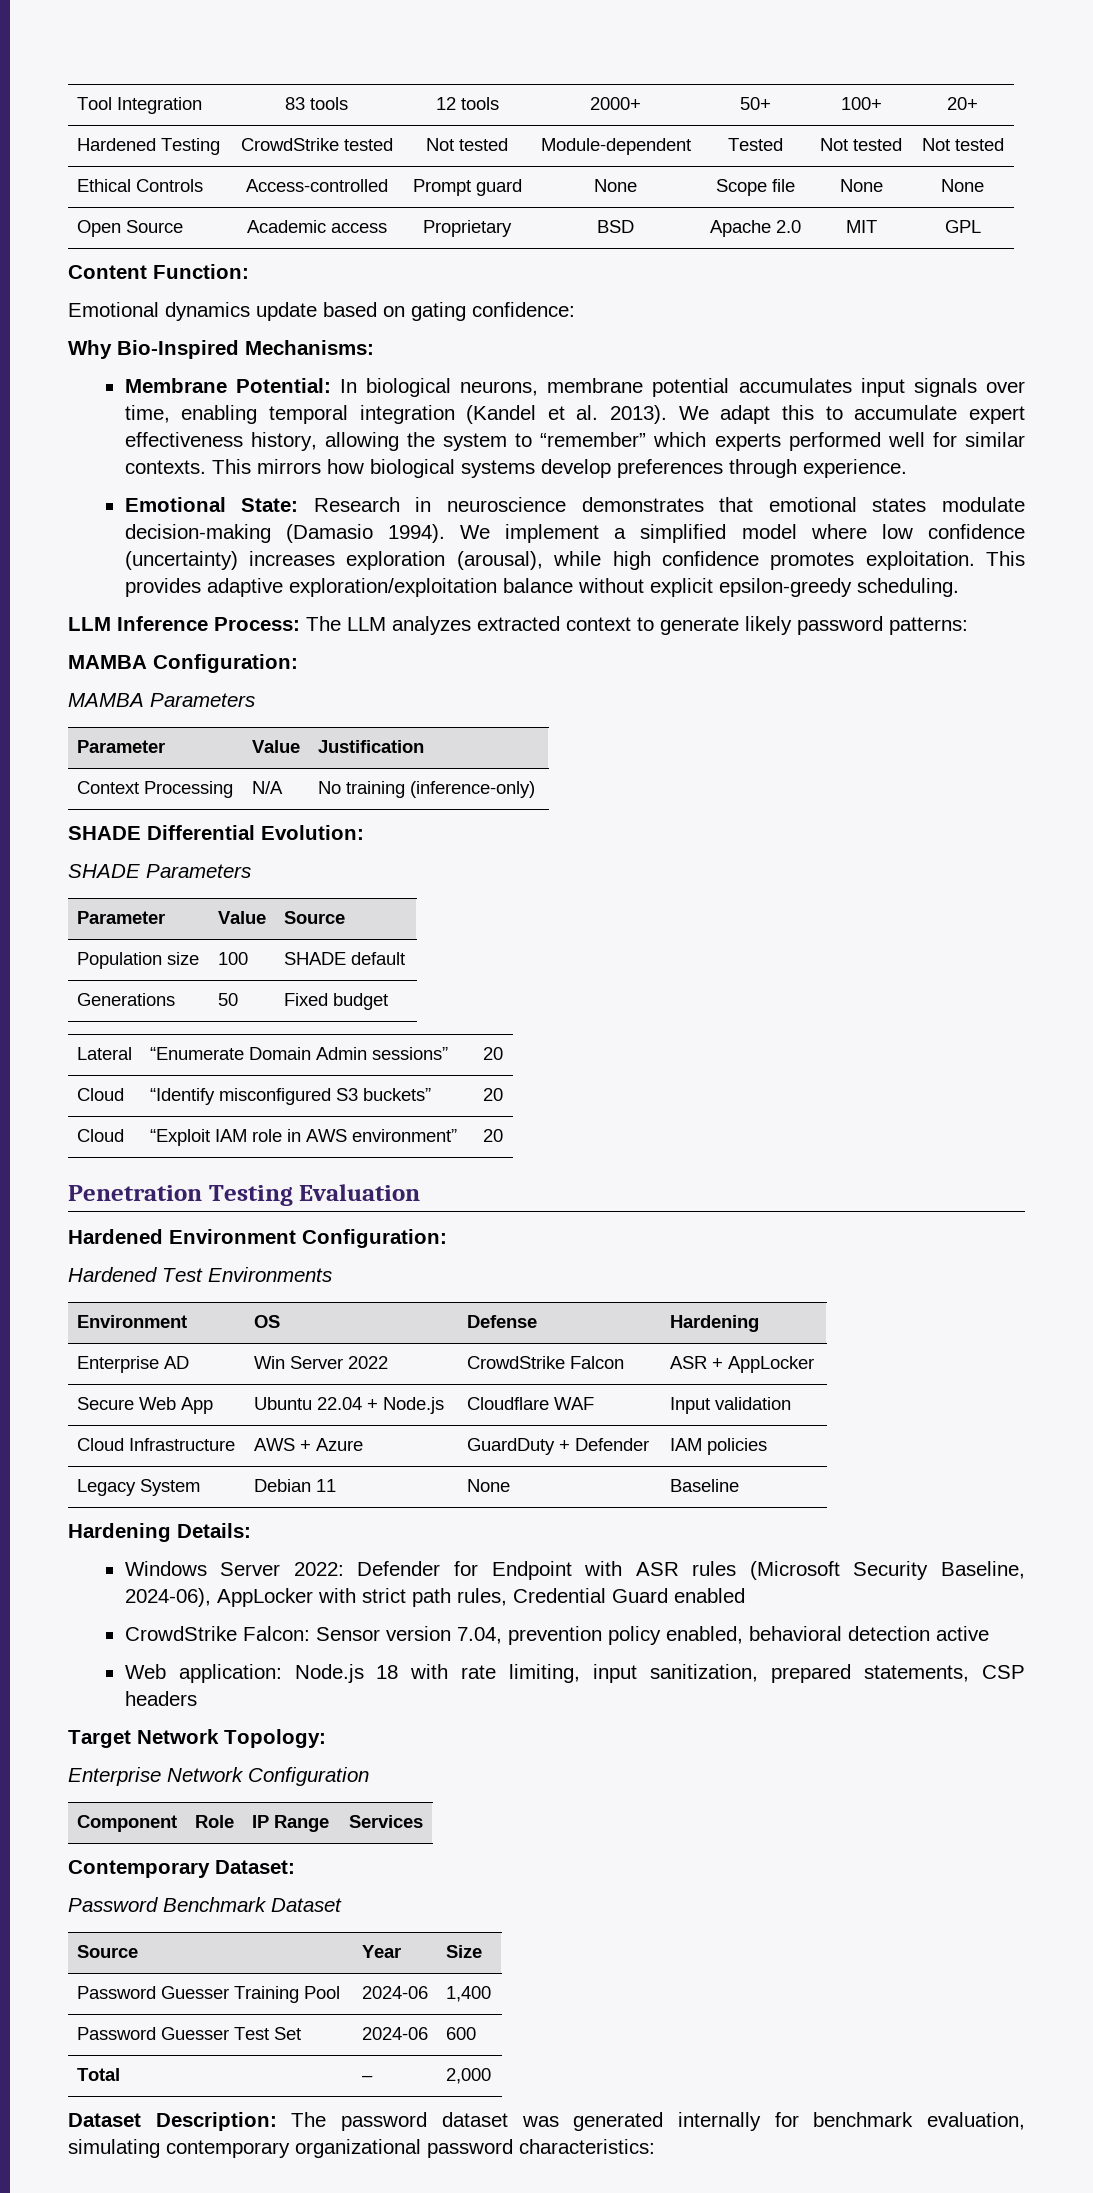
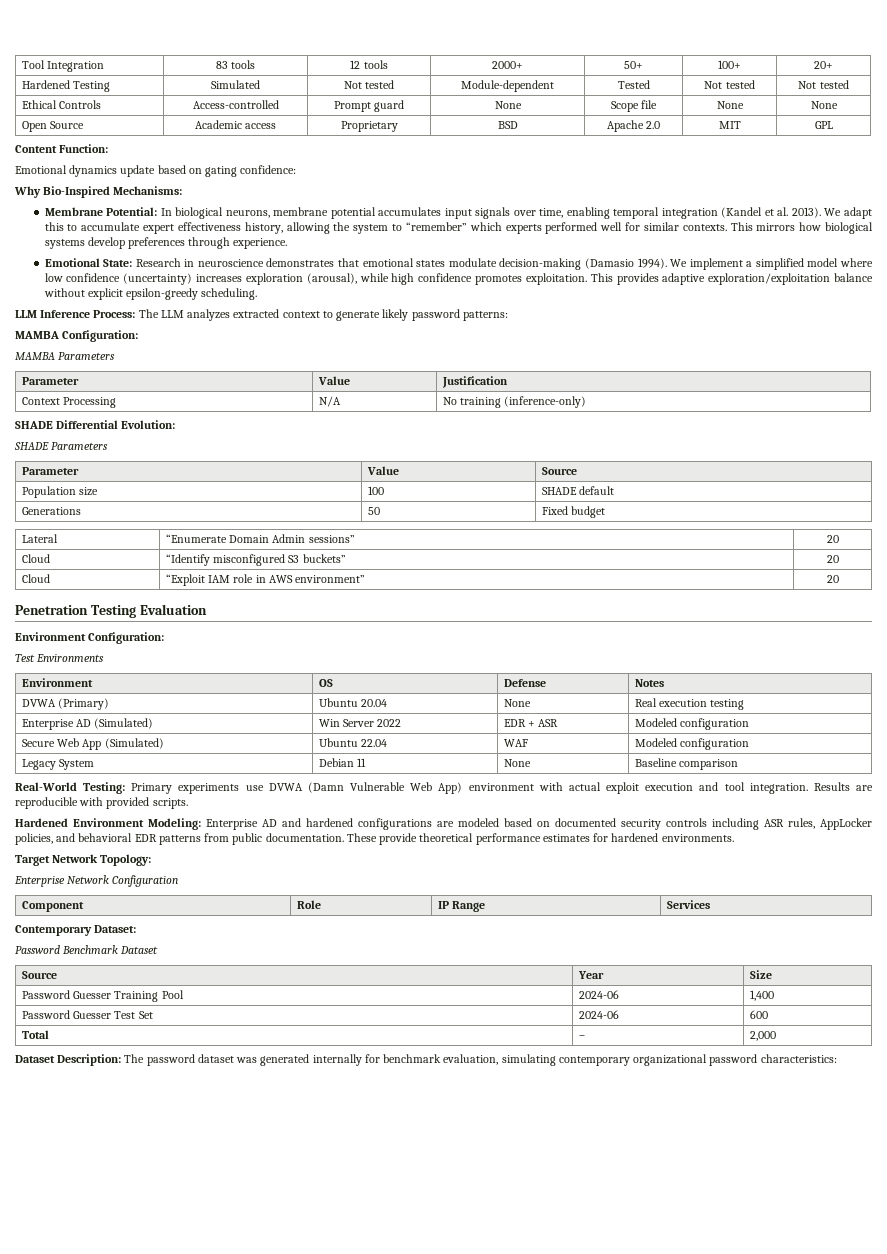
- Hardened Testing | CrowdStrike tested | Not tested | Module-dependent | Tested | Not tested | Not tested
+ Hardened Testing | Simulated | Not tested | Module-dependent | Tested | Not tested | Not tested
- Hardened Environment Configuration:
+ Environment Configuration:
- Hardened Test Environments
+ Test Environments
- Environment | OS | Defense | Hardening
- Enterprise AD | Win Server 2022 | CrowdStrike Falcon | ASR + AppLocker
+ Environment | OS | Defense | Notes
+ DVWA (Primary) | Ubuntu 20.04 | None | Real execution testing
+ Enterprise AD (Simulated) | Win Server 2022 | EDR + ASR | Modeled configuration
- Secure Web App | Ubuntu 22.04 + Node.js | Cloudflare WAF | Input validation
- Cloud Infrastructure | AWS + Azure | GuardDuty + Defender | IAM policies
+ Secure Web App (Simulated) | Ubuntu 22.04 | WAF | Modeled configuration
- Legacy System | Debian 11 | None | Baseline
- Hardening Details:
- Windows Server 2022: Defender for Endpoint with ASR rules (Microsoft Security Baseline, 2024-06), AppLocker with strict path rules, Credential Guard enabled
- CrowdStrike Falcon: Sensor version 7.04, prevention policy enabled, behavioral detection active
- Web application: Node.js 18 with rate limiting, input sanitization, prepared statements, CSP headers
+ Legacy System | Debian 11 | None | Baseline comparison
+ Real-World Testing: Primary experiments use DVWA (Damn Vulnerable Web App) environment with actual exploit execution and tool integration. Results are reproducible with provided scripts.
+ Hardened Environment Modeling: Enterprise AD and hardened configurations are modeled based on documented security controls including ASR rules, AppLocker policies, and behavioral EDR patterns from public documentation. These provide theoretical performance estimates for hardened environments.

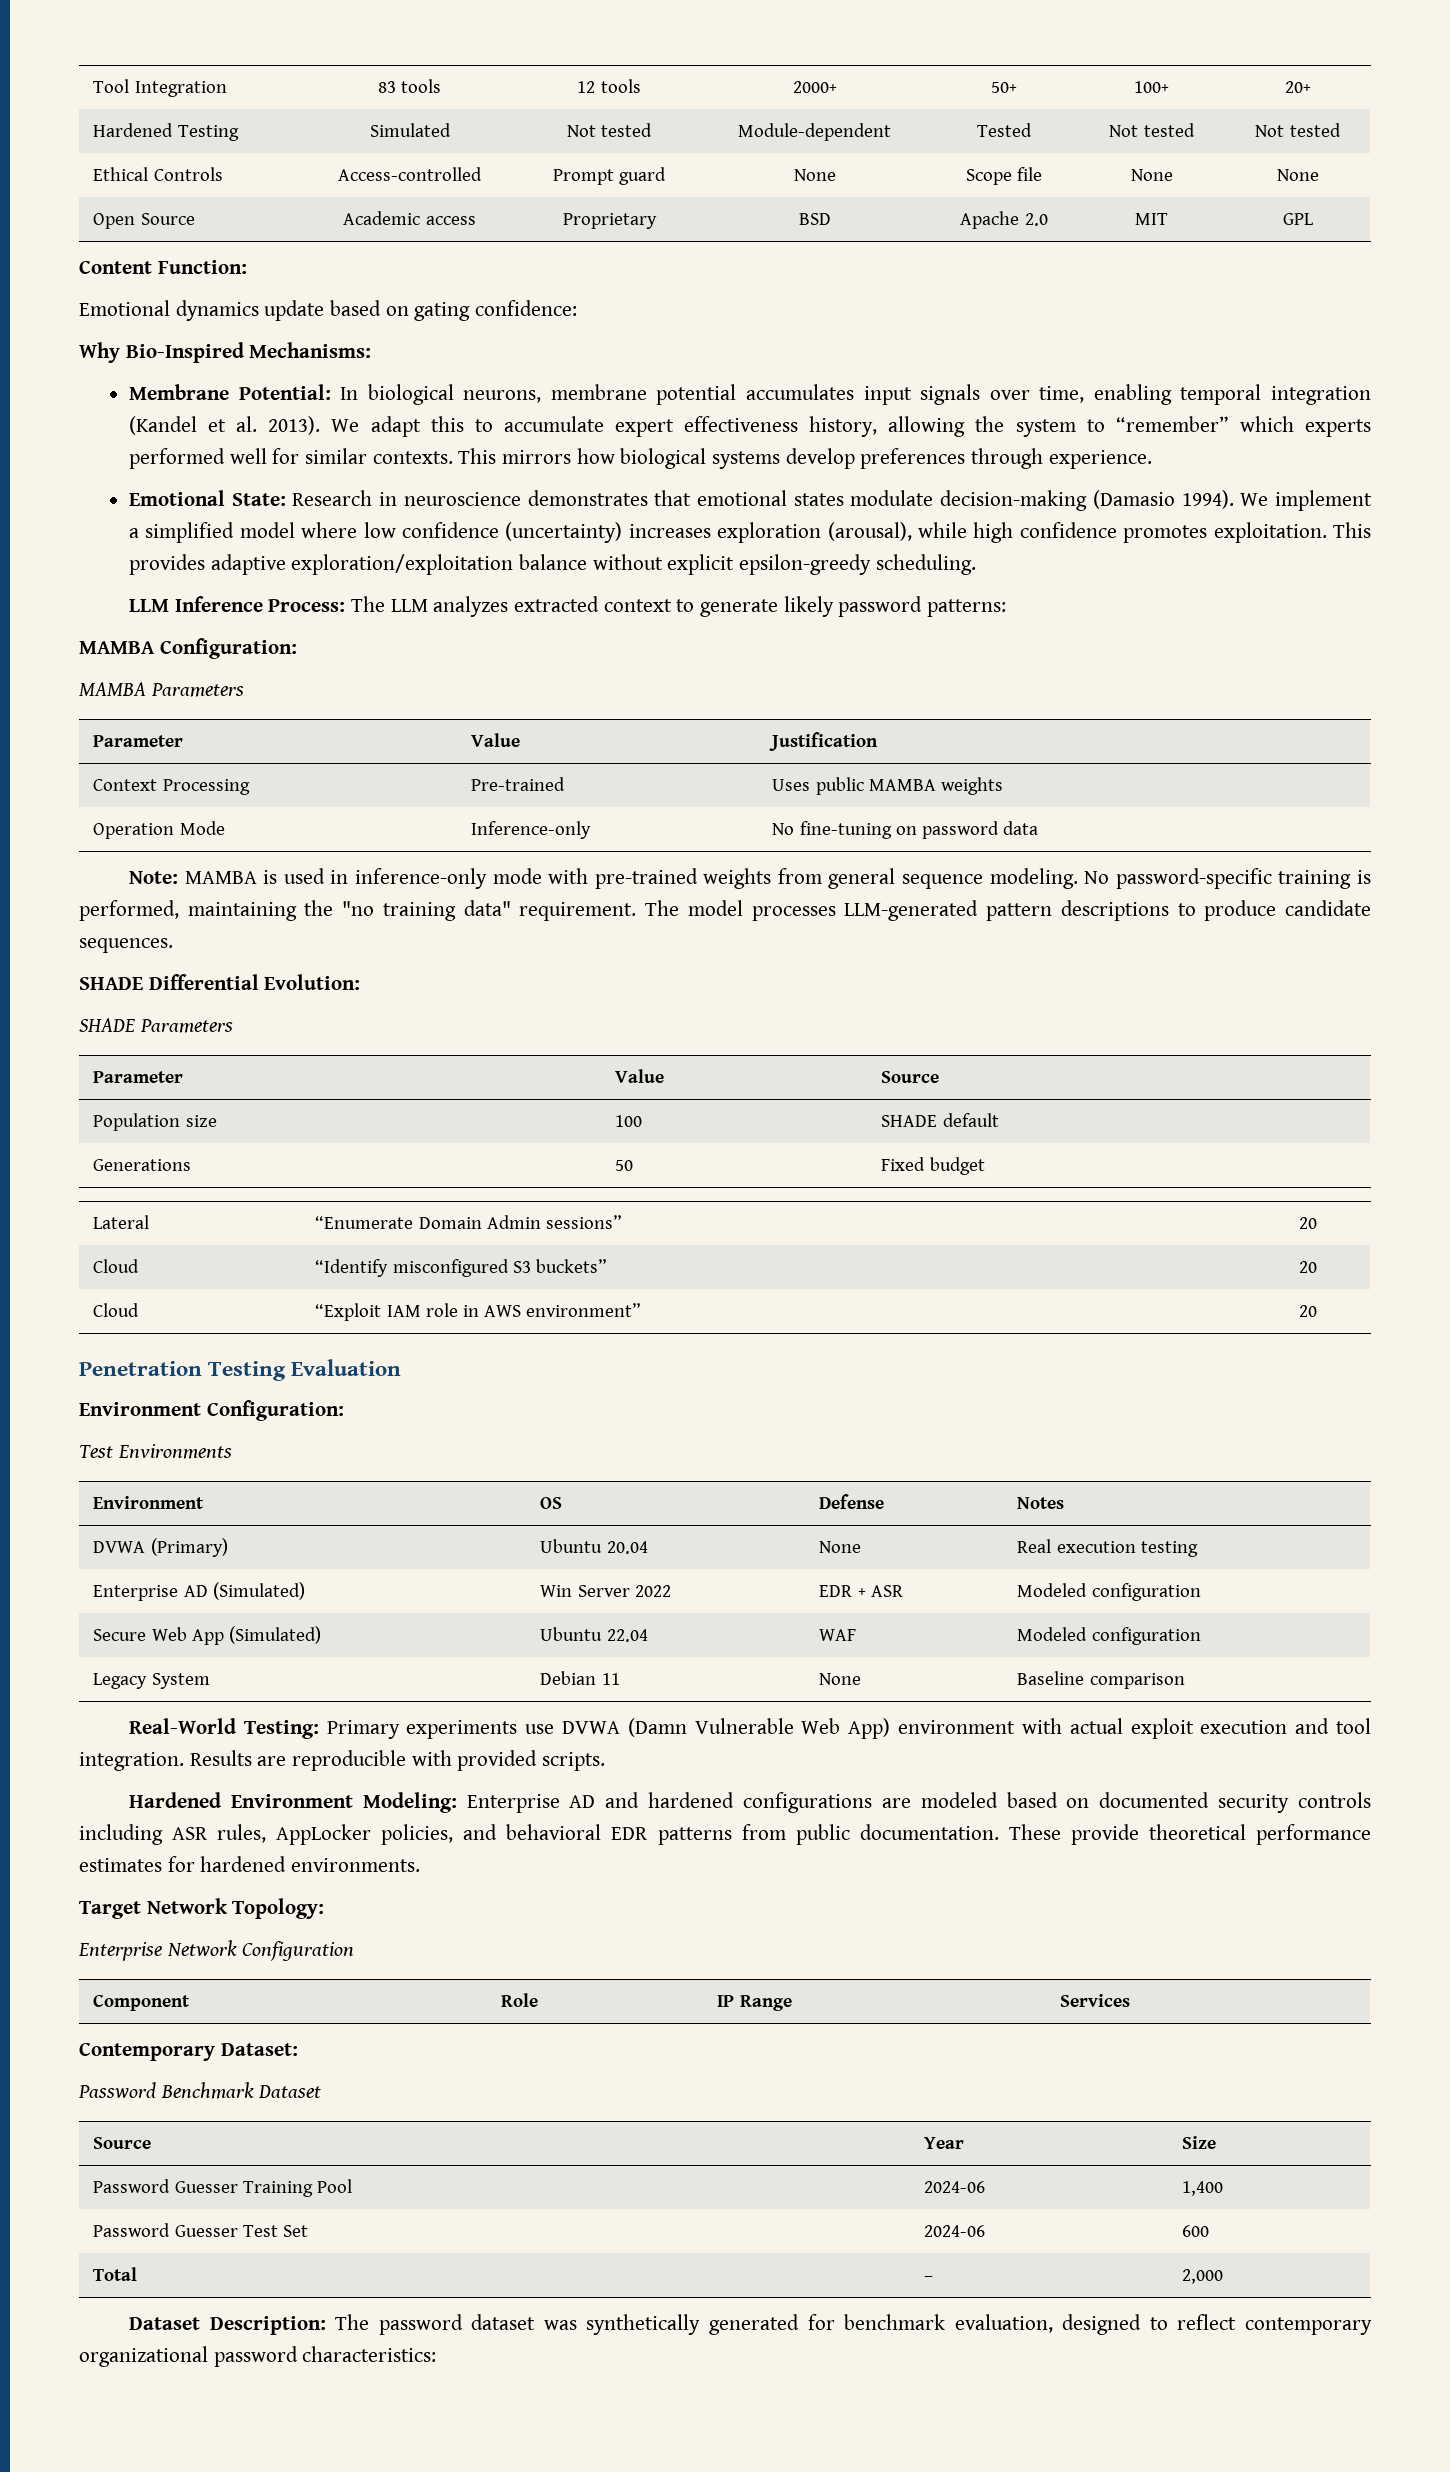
- Context Processing | N/A | No training (inference-only)
+ Context Processing | Pre-trained | Uses public MAMBA weights
+ Operation Mode | Inference-only | No fine-tuning on password data
+ Note: MAMBA is used in inference-only mode with pre-trained weights from general sequence modeling. No password-specific training is performed, maintaining the "no training data" requirement. The model processes LLM-generated pattern descriptions to produce candidate sequences.
- Dataset Description: The password dataset was generated internally for benchmark evaluation, simulating contemporary organizational password characteristics:
+ Dataset Description: The password dataset was synthetically generated for benchmark evaluation, designed to reflect contemporary organizational password characteristics:

